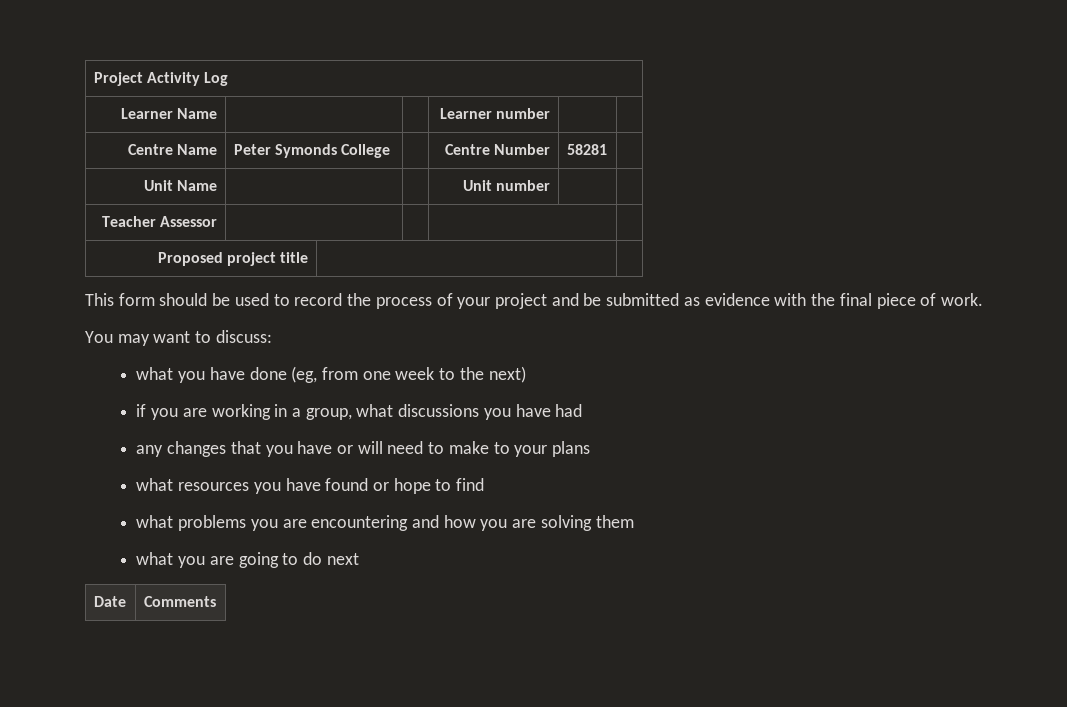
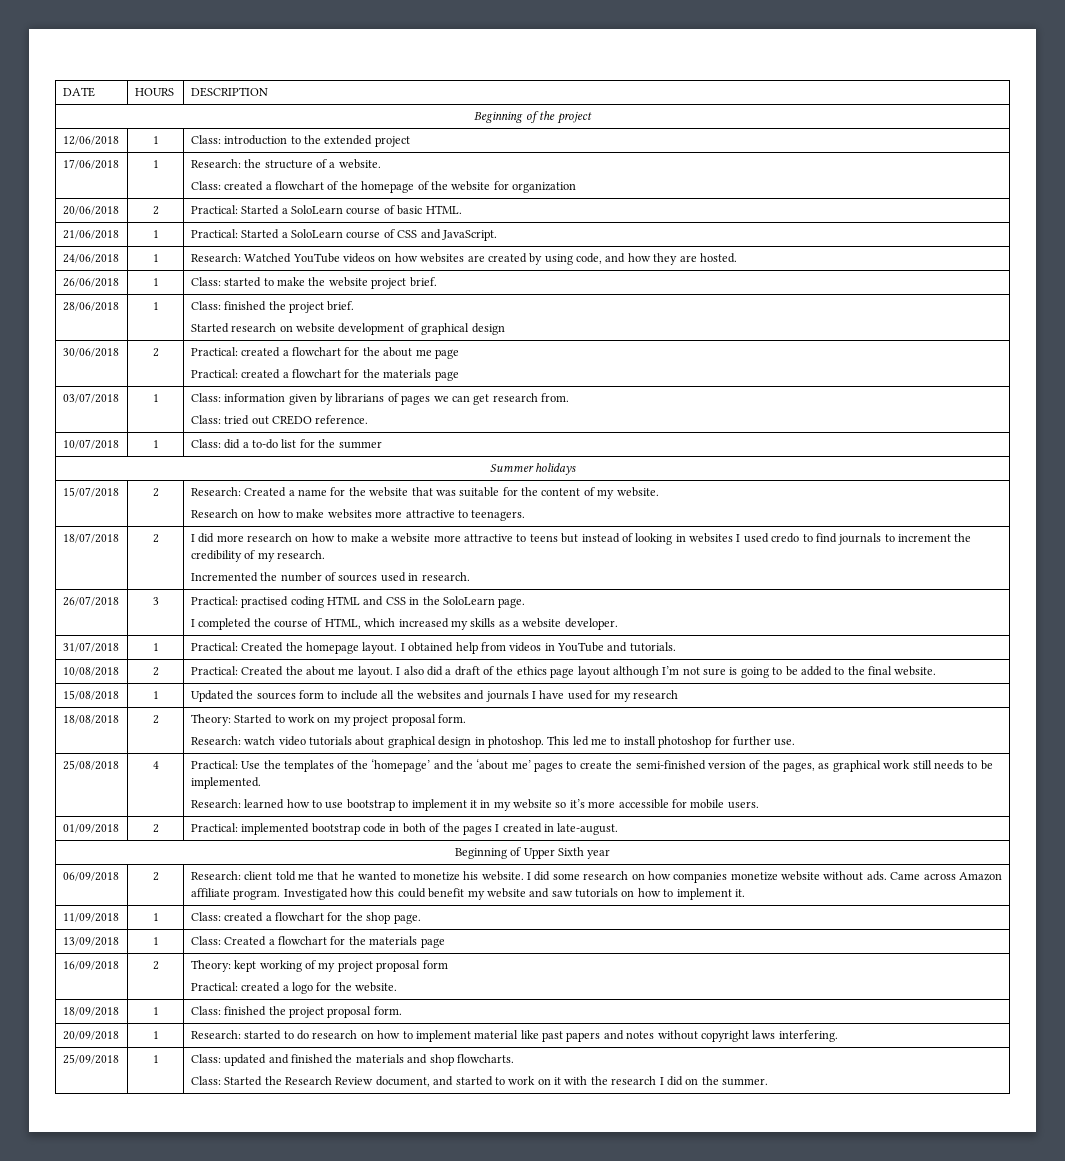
- Project Activity Log
- Learner Name | | | Learner number | |
- Centre Name | Peter Symonds College | | Centre Number | 58281 |
- Unit Name | | | Unit number | |
- Teacher Assessor | | | |
- Proposed project title | |
- This form should be used to record the process of your project and be submitted as evidence with the final piece of work.
- You may want to discuss:
- what you have done (eg, from one week to the next)
- if you are working in a group, what discussions you have had
- any changes that you have or will need to make to your plans
- what resources you have found or hope to find
- what problems you are encountering and how you are solving them
- what you are going to do next
- Date | Comments
+ DATE | HOURS | DESCRIPTION
+ Beginning of the project
+ 12/06/2018 | 1 | Class: introduction to the extended project
+ 17/06/2018 | 1 | Research: the structure of a website.
+ Class: created a flowchart of the homepage of the website for organization
+ 20/06/2018 | 2 | Practical: Started a SoloLearn course of basic HTML.
+ 21/06/2018 | 1 | Practical: Started a SoloLearn course of CSS and JavaScript.
+ 24/06/2018 | 1 | Research: Watched YouTube videos on how websites are created by using code, and how they are hosted.
+ 26/06/2018 | 1 | Class: started to make the website project brief.
+ 28/06/2018 | 1 | Class: finished the project brief.
+ Started research on website development of graphical design
+ 30/06/2018 | 2 | Practical: created a flowchart for the about me page
+ Practical: created a flowchart for the materials page
+ 03/07/2018 | 1 | Class: information given by librarians of pages we can get research from.
+ Class: tried out CREDO reference.
+ 10/07/2018 | 1 | Class: did a to-do list for the summer
+ Summer holidays
+ 15/07/2018 | 2 | Research: Created a name for the website that was suitable for the content of my website.
+ Research on how to make websites more attractive to teenagers.
+ 18/07/2018 | 2 | I did more research on how to make a website more attractive to teens but instead of looking in websites I used credo to find journals to increment the credibility of my research.
+ Incremented the number of sources used in research.
+ 26/07/2018 | 3 | Practical: practised coding HTML and CSS in the SoloLearn page.
+ I completed the course of HTML, which increased my skills as a website developer.
+ 31/07/2018 | 1 | Practical: Created the homepage layout. I obtained help from videos in YouTube and tutorials.
+ 10/08/2018 | 2 | Practical: Created the about me layout. I also did a draft of the ethics page layout although I’m not sure is going to be added to the final website.
+ 15/08/2018 | 1 | Updated the sources form to include all the websites and journals I have used for my research
+ 18/08/2018 | 2 | Theory: Started to work on my project proposal form.
+ Research: watch video tutorials about graphical design in photoshop. This led me to install photoshop for further use.
+ 25/08/2018 | 4 | Practical: Use the templates of the ‘homepage’ and the ‘about me’ pages to create the semi-finished version of the pages, as graphical work still needs to be implemented.
+ Research: learned how to use bootstrap to implement it in my website so it’s more accessible for mobile users.
+ 01/09/2018 | 2 | Practical: implemented bootstrap code in both of the pages I created in late-august.
+ Beginning of Upper Sixth year
+ 06/09/2018 | 2 | Research: client told me that he wanted to monetize his website. I did some research on how companies monetize website without ads. Came across Amazon affiliate program. Investigated how this could benefit my website and saw tutorials on how to implement it.
+ 11/09/2018 | 1 | Class: created a flowchart for the shop page.
+ 13/09/2018 | 1 | Class: Created a flowchart for the materials page
+ 16/09/2018 | 2 | Theory: kept working of my project proposal form
+ Practical: created a logo for the website.
+ 18/09/2018 | 1 | Class: finished the project proposal form.
+ 20/09/2018 | 1 | Research: started to do research on how to implement material like past papers and notes without copyright laws interfering.
+ 25/09/2018 | 1 | Class: updated and finished the materials and shop flowcharts.
+ Class: Started the Research Review document, and started to work on it with the research I did on the summer.

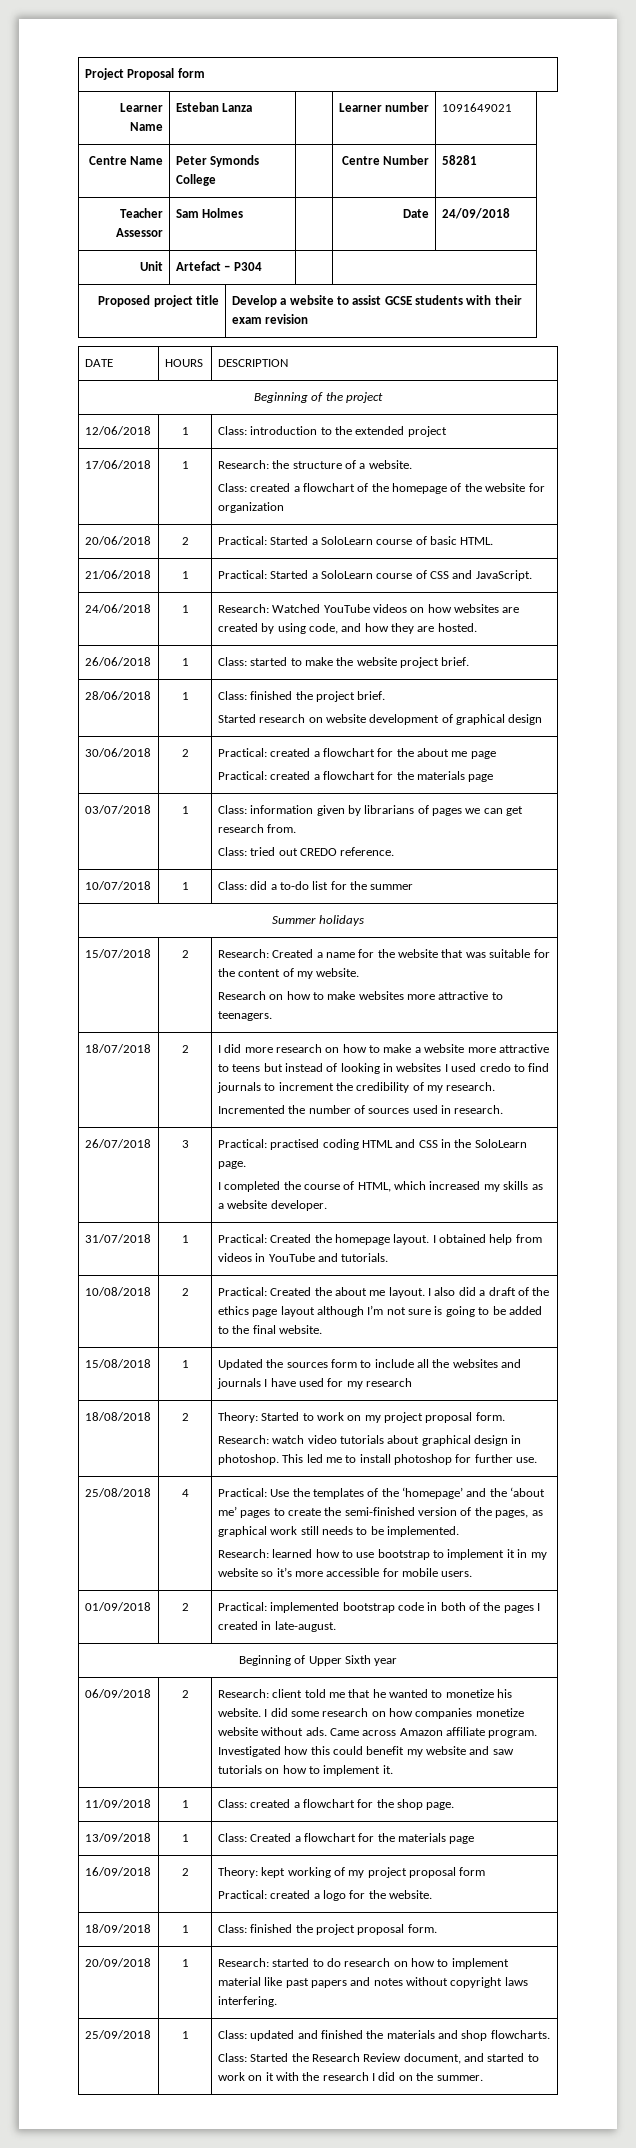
+ Project Proposal form
+ Learner Name | Esteban Lanza | | Learner number | 1091649021
+ Centre Name | Peter Symonds College | | Centre Number | 58281
+ Teacher Assessor | Sam Holmes | | Date | 24/09/2018
+ Unit | Artefact – P304 | |
+ Proposed project title | Develop a website to assist GCSE students with their exam revision

